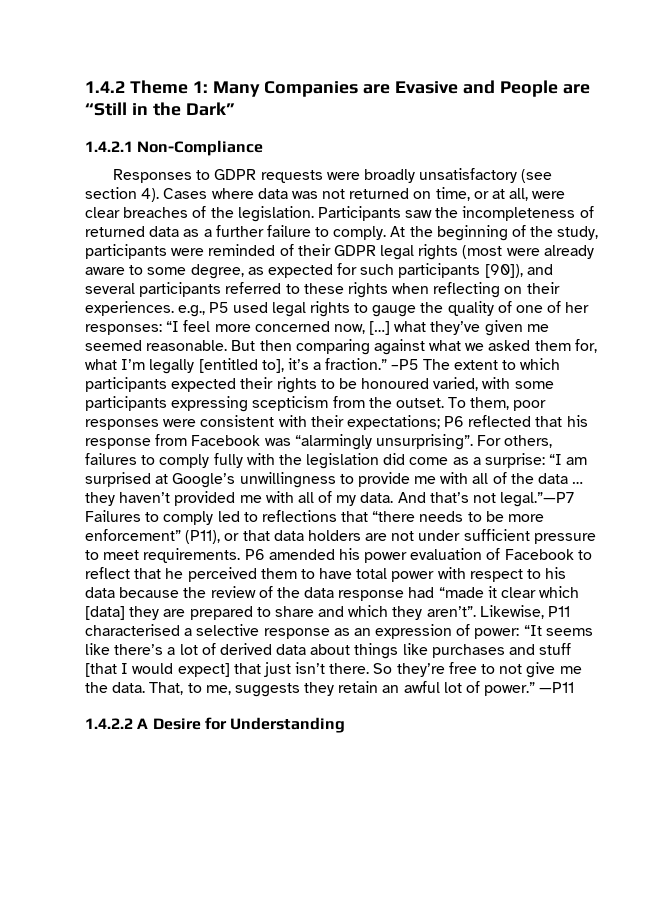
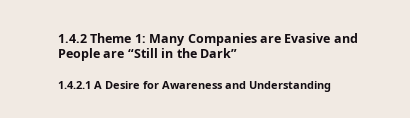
- 1.4.2.1 Non-Compliance
- Responses to GDPR requests were broadly unsatisfactory (see section 4). Cases where data was not returned on time, or at all, were clear breaches of the legislation. Participants saw the incompleteness of returned data as a further failure to comply. At the beginning of the study, participants were reminded of their GDPR legal rights (most were already aware to some degree, as expected for such participants [90]), and several participants referred to these rights when reflecting on their experiences. e.g., P5 used legal rights to gauge the quality of one of her responses: “I feel more concerned now, […] what they’ve given me seemed reasonable. But then comparing against what we asked them for, what I’m legally [entitled to], it’s a fraction.” –P5 The extent to which participants expected their rights to be honoured varied, with some participants expressing scepticism from the outset. To them, poor responses were consistent with their expectations; P6 reflected that his response from Facebook was “alarmingly unsurprising”. For others, failures to comply fully with the legislation did come as a surprise: “I am surprised at Google’s unwillingness to provide me with all of the data … they haven’t provided me with all of my data. And that’s not legal.”—P7 Failures to comply led to reflections that “there needs to be more enforcement” (P11), or that data holders are not under sufficient pressure to meet requirements. P6 amended his power evaluation of Facebook to reflect that he perceived them to have total power with respect to his data because the review of the data response had “made it clear which [data] they are prepared to share and which they aren’t”. Likewise, P11 characterised a selective response as an expression of power: “It seems like there’s a lot of derived data about things like purchases and stuff [that I would expect] that just isn’t there. So they’re free to not give me the data. That, to me, suggests they retain an awful lot of power.” —P11
- 1.4.2.2 A Desire for Understanding
+ 1.4.2.1 A Desire for Awareness and Understanding

